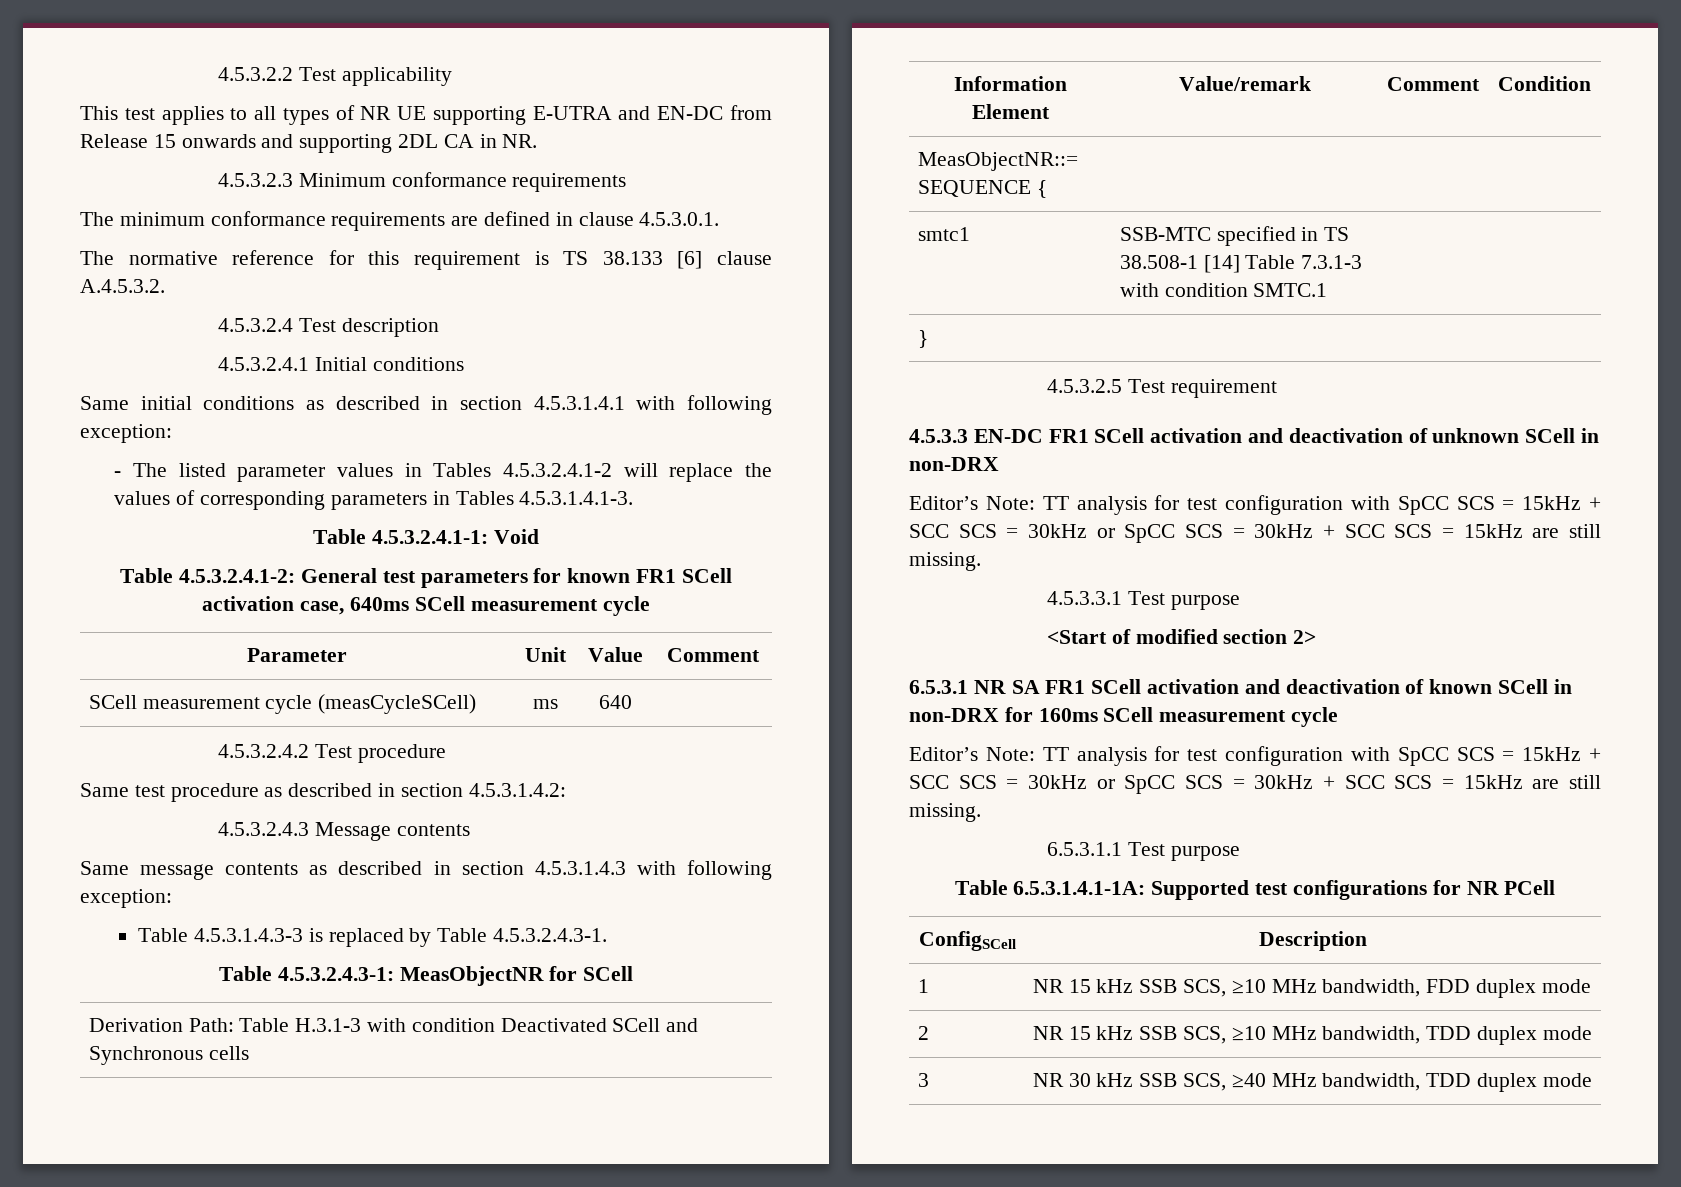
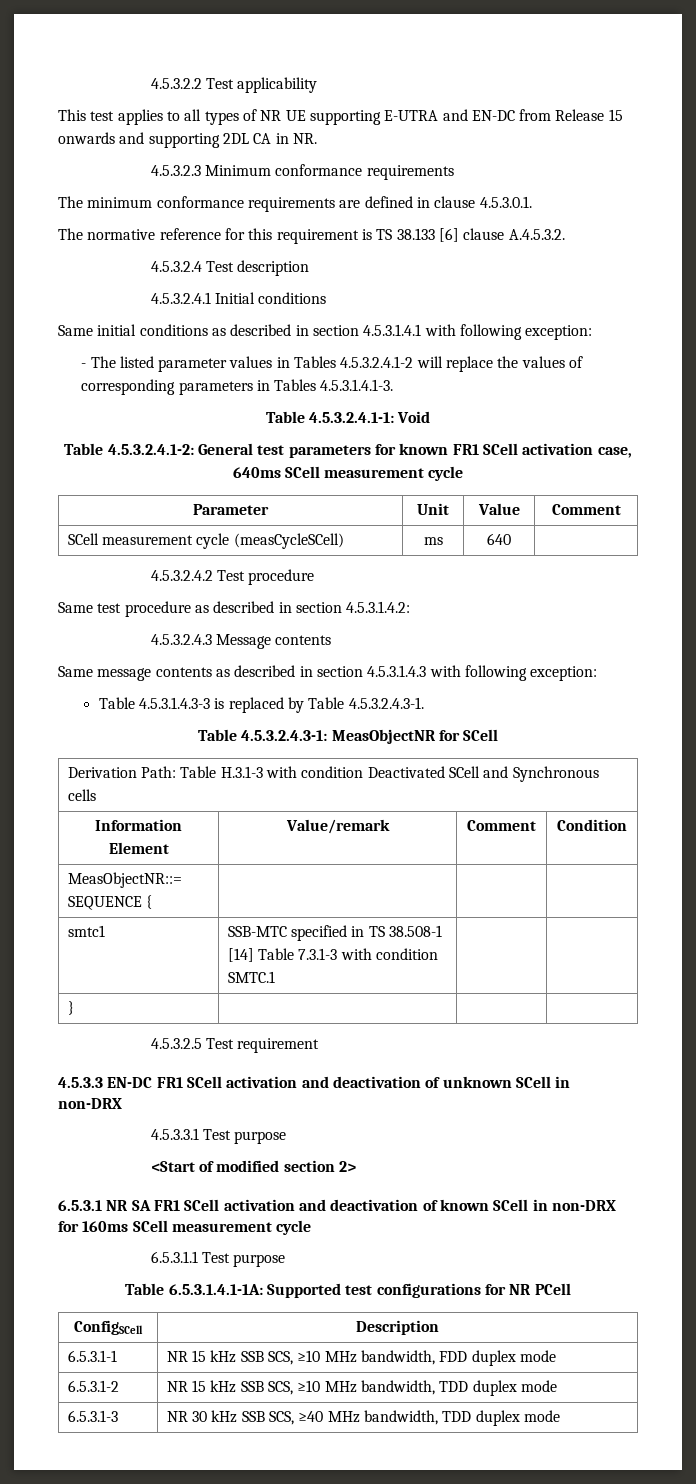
  4.5.3.3 EN-DC FR1 SCell activation and deactivation of unknown SCell in non-DRX
- Editor’s Note: TT analysis for test configuration with SpCC SCS = 15kHz + SCC SCS = 30kHz or SpCC SCS = 30kHz + SCC SCS = 15kHz are still missing.
  6.5.3.1 NR SA FR1 SCell activation and deactivation of known SCell in non-DRX for 160ms SCell measurement cycle
- Editor’s Note: TT analysis for test configuration with SpCC SCS = 15kHz + SCC SCS = 30kHz or SpCC SCS = 30kHz + SCC SCS = 15kHz are still missing.
- 1 | NR 15 kHz SSB SCS, ≥10 MHz bandwidth, FDD duplex mode
+ 6.5.3.1-1 | NR 15 kHz SSB SCS, ≥10 MHz bandwidth, FDD duplex mode
- 2 | NR 15 kHz SSB SCS, ≥10 MHz bandwidth, TDD duplex mode
+ 6.5.3.1-2 | NR 15 kHz SSB SCS, ≥10 MHz bandwidth, TDD duplex mode
- 3 | NR 30 kHz SSB SCS, ≥40 MHz bandwidth, TDD duplex mode
+ 6.5.3.1-3 | NR 30 kHz SSB SCS, ≥40 MHz bandwidth, TDD duplex mode

